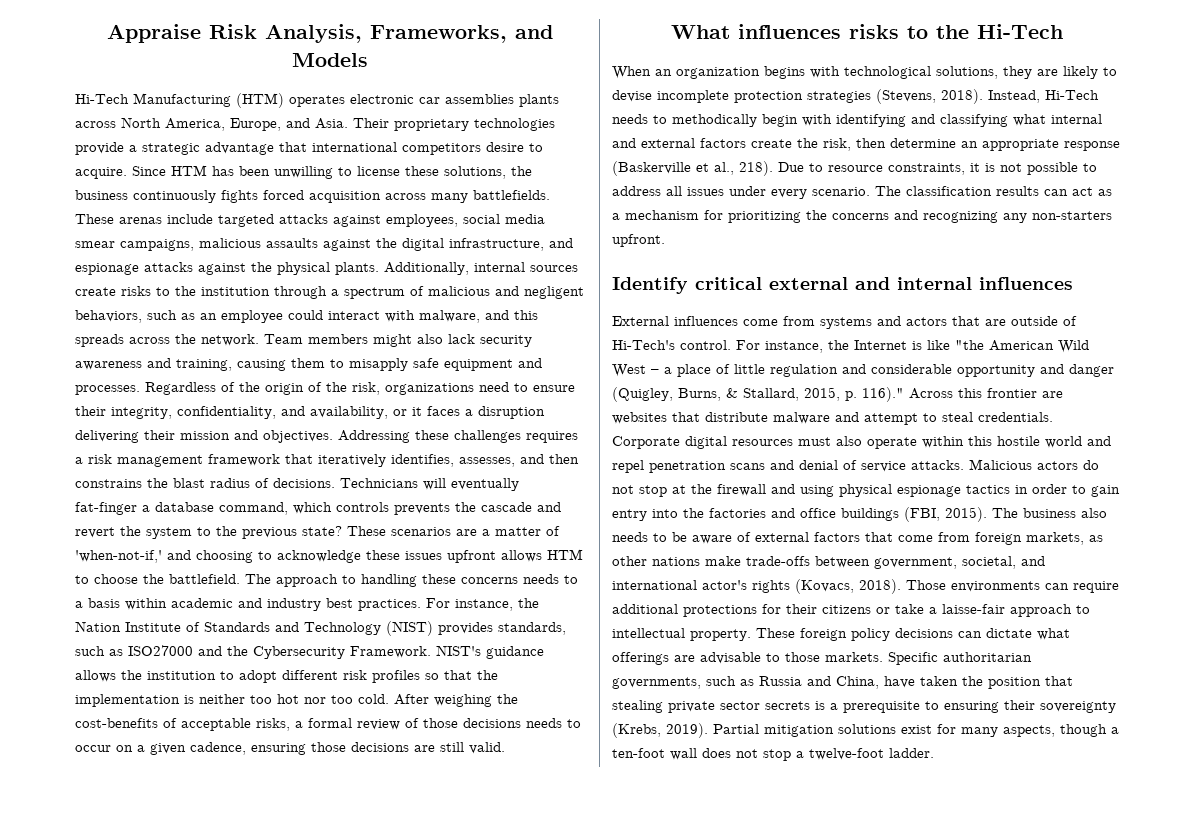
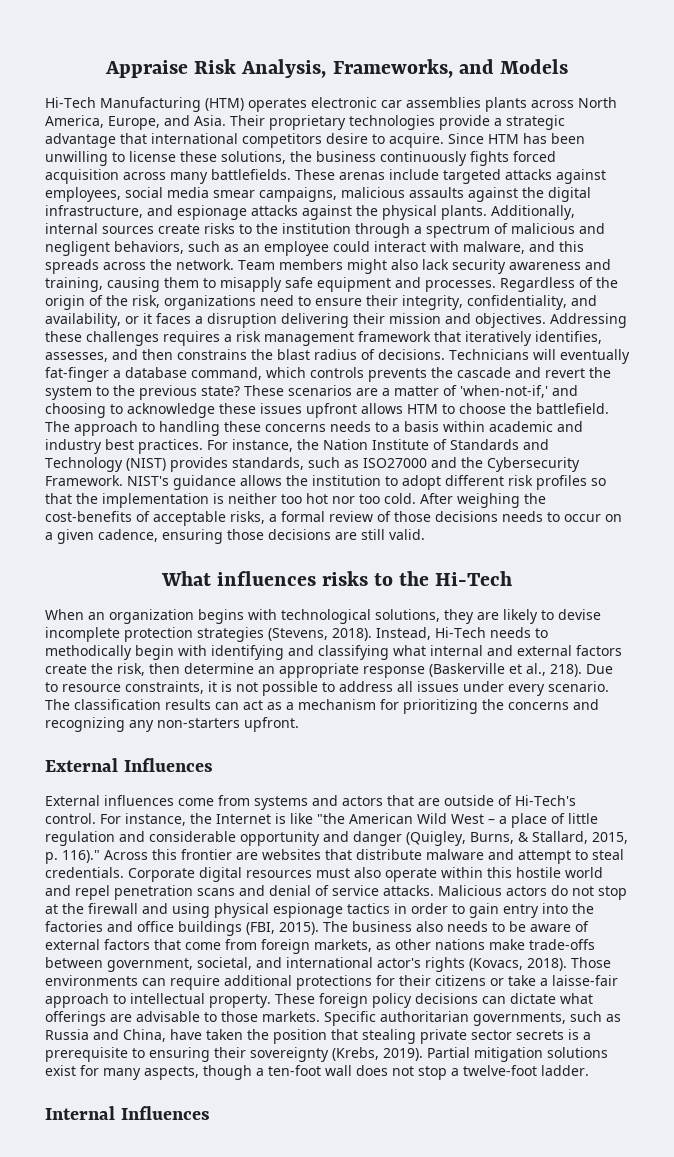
- Identify critical external and internal influences
+ External Influences
+ Internal Influences

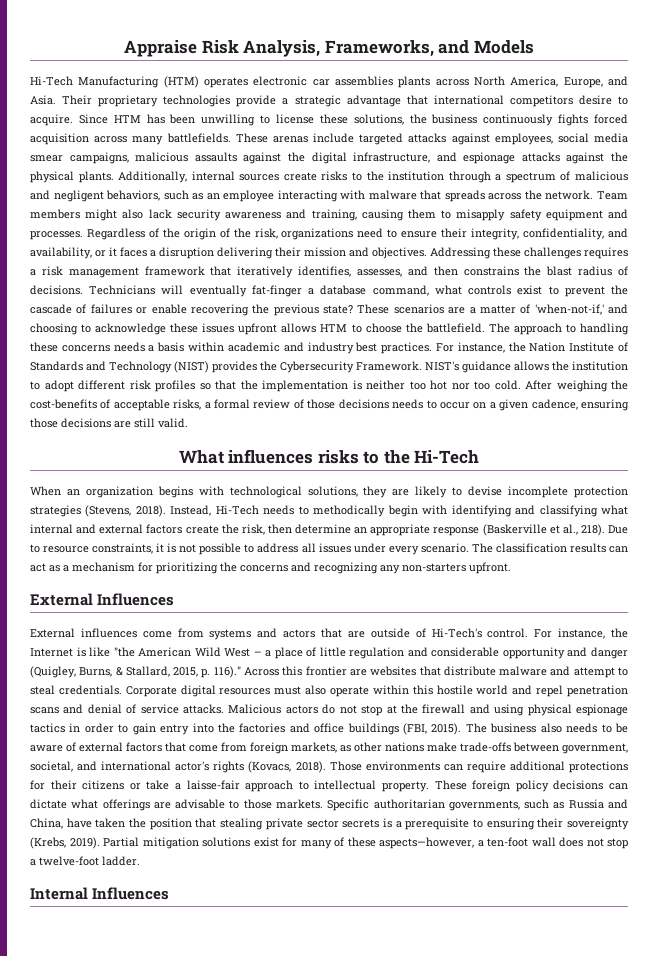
- Additionally, internal sources create risks to the institution through a spectrum of malicious and negligent behaviors, such as an employee could interact with malware, and this spreads across the network.
+ Additionally, internal sources create risks to the institution through a spectrum of malicious and negligent behaviors, such as an employee interacting with malware that spreads across the network.
- Team members might also lack security awareness and training, causing them to misapply safe equipment and processes.
+ Team members might also lack security awareness and training, causing them to misapply safety equipment and processes.
- Technicians will eventually fat-finger a database command, which controls prevents the cascade and revert the system to the previous state?
+ Technicians will eventually fat-finger a database command, what controls exist to prevent the cascade of failures or enable recovering the previous state?
- The approach to handling these concerns needs to a basis within academic and industry best practices.
+ The approach to handling these concerns needs a basis within academic and industry best practices.
- For instance, the Nation Institute of Standards and Technology (NIST) provides standards, such as ISO27000 and the Cybersecurity Framework.
+ For instance, the Nation Institute of Standards and Technology (NIST) provides the Cybersecurity Framework.
- Partial mitigation solutions exist for many aspects, though a ten-foot wall does not stop a twelve-foot ladder.
+ Partial mitigation solutions exist for many of these aspects—however, a ten-foot wall does not stop a twelve-foot ladder.

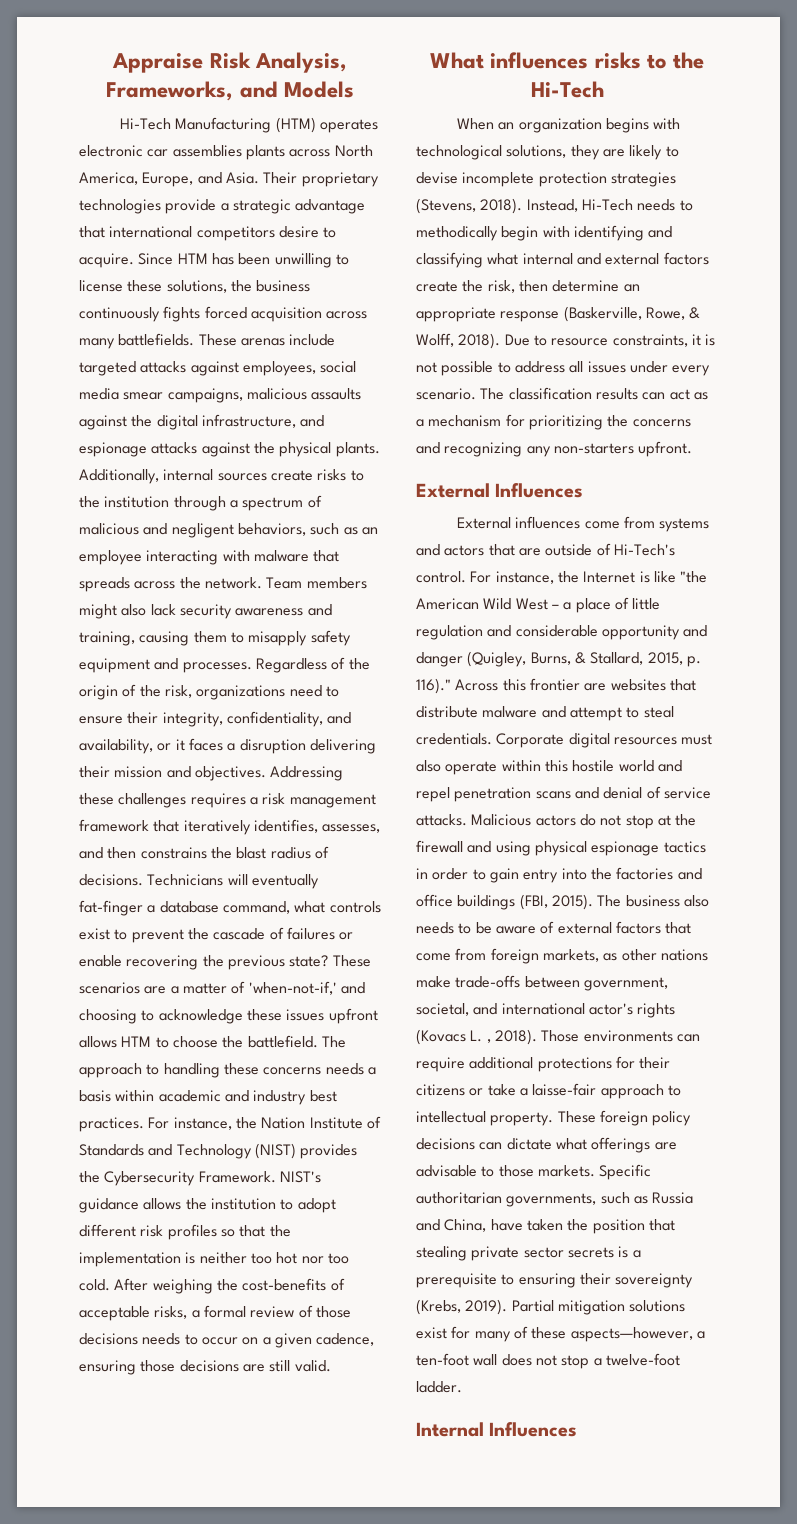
- Instead, Hi-Tech needs to methodically begin with identifying and classifying what internal and external factors create the risk, then determine an appropriate response (Baskerville et al., 218).
+ Instead, Hi-Tech needs to methodically begin with identifying and classifying what internal and external factors create the risk, then determine an appropriate response (Baskerville, Rowe, & Wolff, 2018).
- The business also needs to be aware of external factors that come from foreign markets, as other nations make trade-offs between government, societal, and international actor's rights (Kovacs, 2018).
+ The business also needs to be aware of external factors that come from foreign markets, as other nations make trade-offs between government, societal, and international actor's rights (Kovacs L. , 2018).

